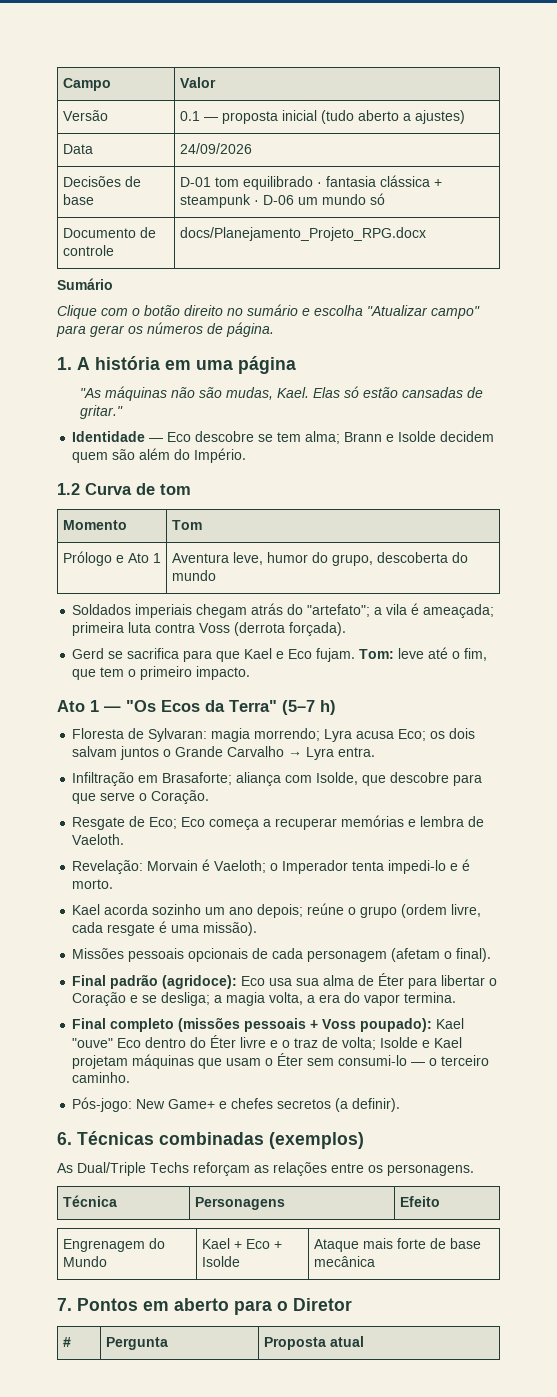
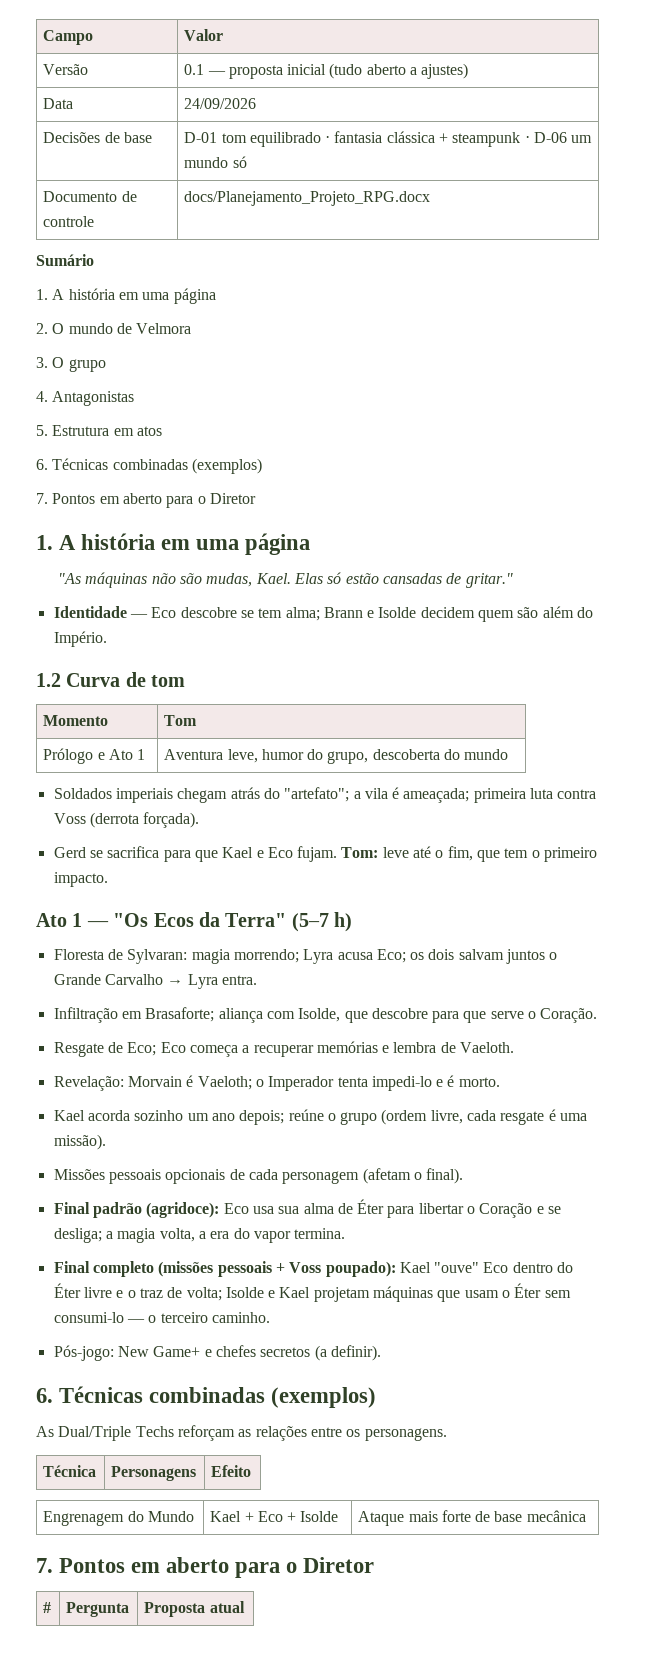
  Sumário
- Clique com o botão direito no sumário e escolha "Atualizar campo" para gerar os números de página.
+ 1. A história em uma página
+ 2. O mundo de Velmora
+ 3. O grupo
+ 4. Antagonistas
+ 5. Estrutura em atos
+ 6. Técnicas combinadas (exemplos)
+ 7. Pontos em aberto para o Diretor

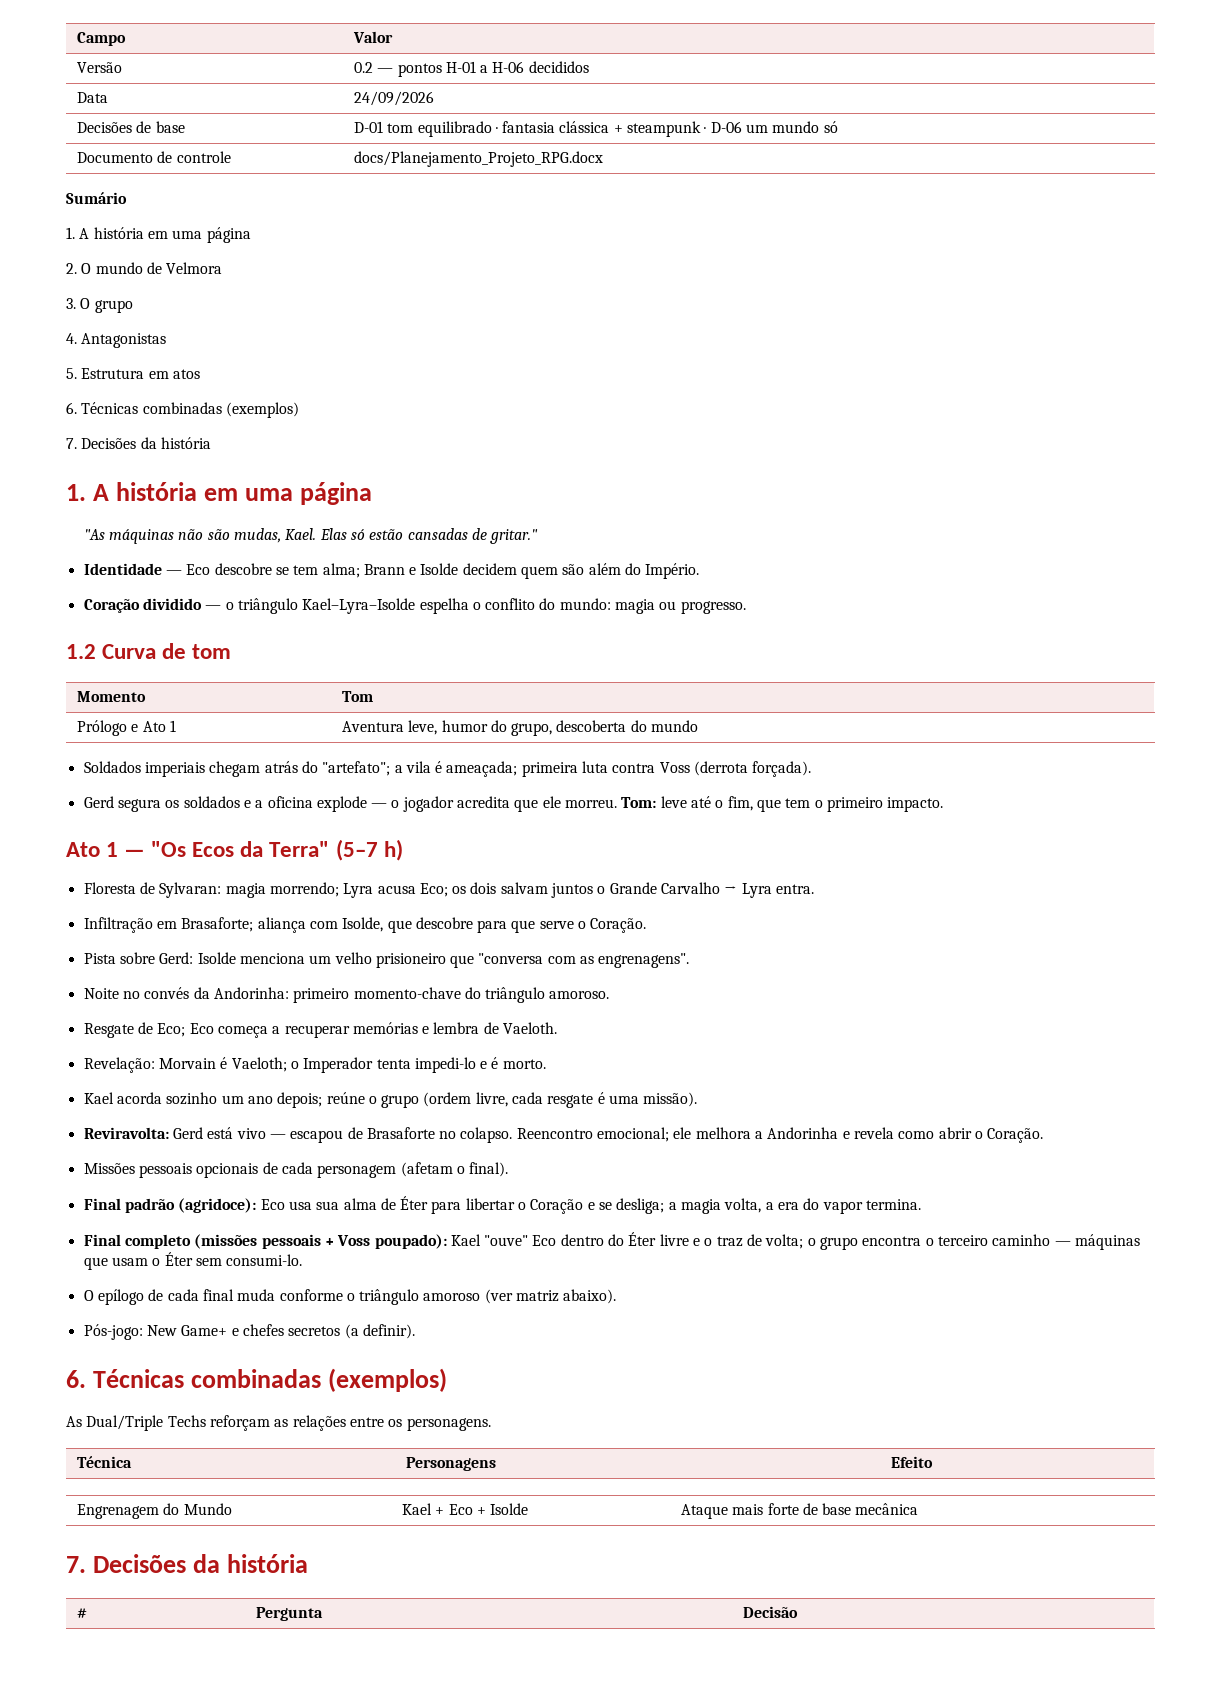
- Versão | 0.1 — proposta inicial (tudo aberto a ajustes)
+ Versão | 0.2 — pontos H-01 a H-06 decididos
  5. Estrutura em atos
  6. Técnicas combinadas (exemplos)
- 7. Pontos em aberto para o Diretor
+ 7. Decisões da história
+ Coração dividido — o triângulo Kael–Lyra–Isolde espelha o conflito do mundo: magia ou progresso.
- Gerd se sacrifica para que Kael e Eco fujam.
+ Gerd segura os soldados e a oficina explode — o jogador acredita que ele morreu.
+ Pista sobre Gerd: Isolde menciona um velho prisioneiro que "conversa com as engrenagens".
+ Noite no convés da Andorinha: primeiro momento-chave do triângulo amoroso.
+ Reviravolta: Gerd está vivo — escapou de Brasaforte no colapso. Reencontro emocional; ele melhora a Andorinha e revela como abrir o Coração.
- Final completo (missões pessoais + Voss poupado): Kael "ouve" Eco dentro do Éter livre e o traz de volta; Isolde e Kael projetam máquinas que usam o Éter sem consumi-lo — o terceiro caminho.
+ Final completo (missões pessoais + Voss poupado): Kael "ouve" Eco dentro do Éter livre e o traz de volta; o grupo encontra o terceiro caminho — máquinas que usam o Éter sem consumi-lo.
+ O epílogo de cada final muda conforme o triângulo amoroso (ver matriz abaixo).
  Engrenagem do Mundo | Kael + Eco + Isolde | Ataque mais forte de base mecânica
- 7. Pontos em aberto para o Diretor
+ 7. Decisões da história
- # | Pergunta | Proposta atual
+ # | Pergunta | Decisão

